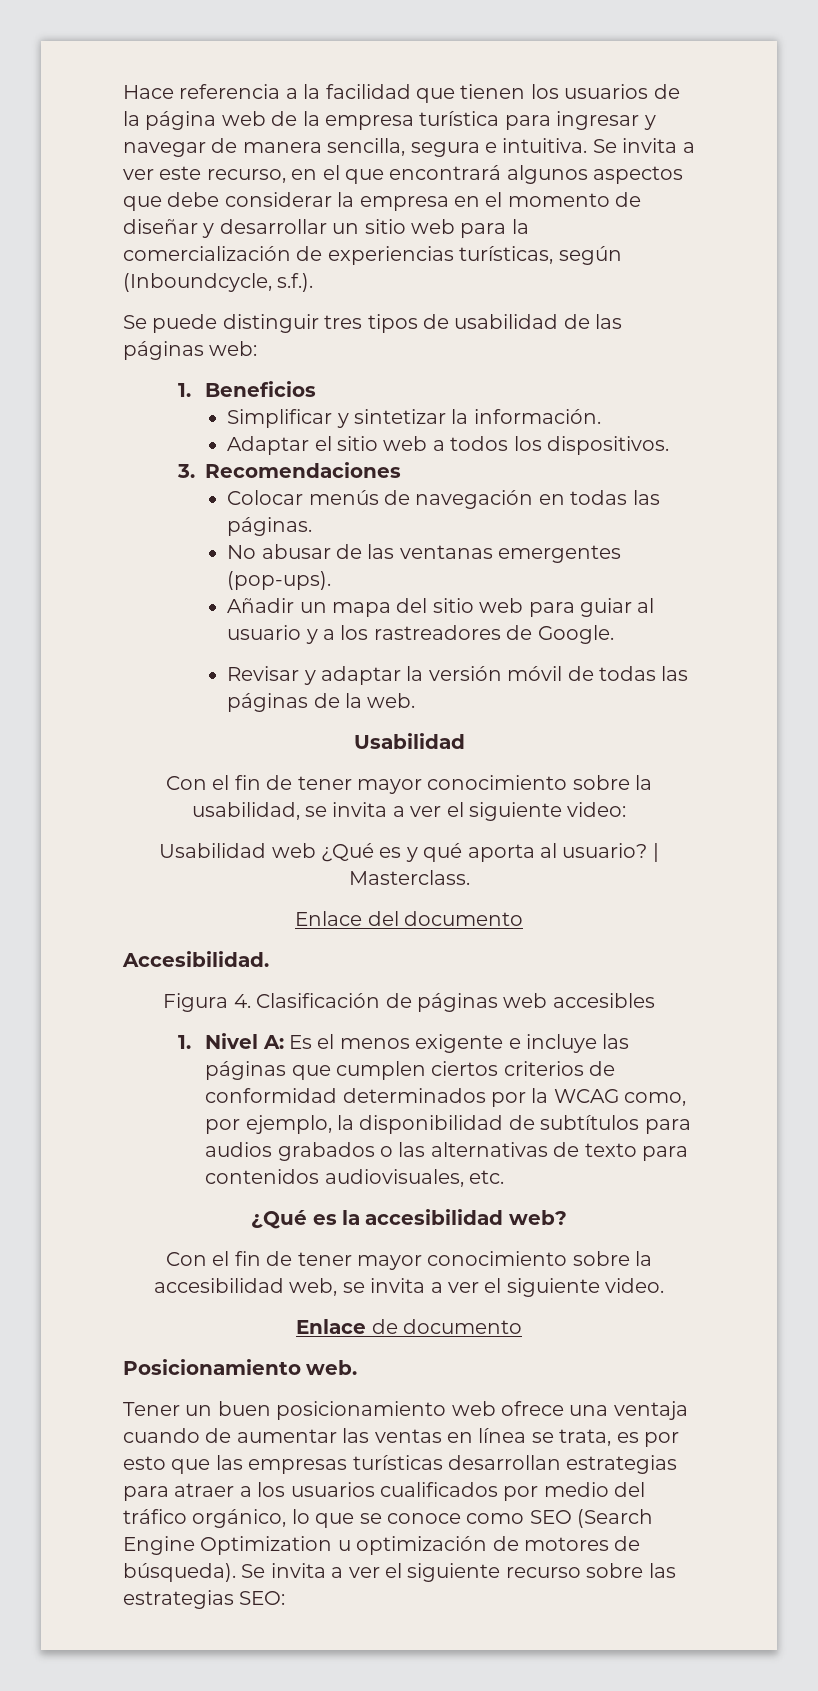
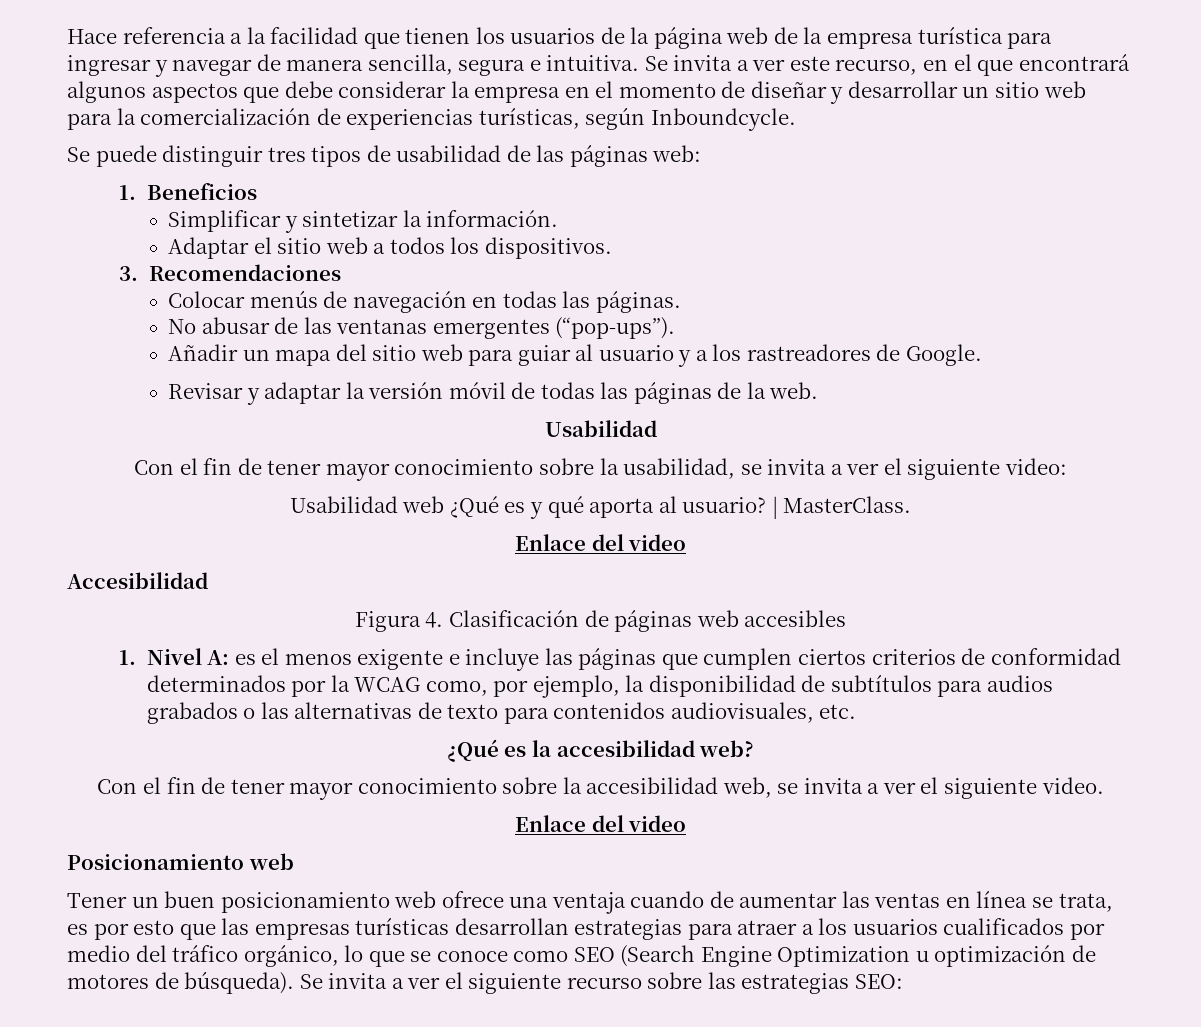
- Se invita a ver este recurso, en el que encontrará algunos aspectos que debe considerar la empresa en el momento de diseñar y desarrollar un sitio web para la comercialización de experiencias turísticas, según (Inboundcycle, s.f.).
+ Se invita a ver este recurso, en el que encontrará algunos aspectos que debe considerar la empresa en el momento de diseñar y desarrollar un sitio web para la comercialización de experiencias turísticas, según Inboundcycle.
- No abusar de las ventanas emergentes (pop-ups).
+ No abusar de las ventanas emergentes (“pop-ups”).
- | Masterclass.
- Enlace del documento
- Accesibilidad.
+ | MasterClass.
+ Enlace del video
+ Accesibilidad
- 1. Nivel A: Es el menos exigente e incluye las páginas que cumplen ciertos criterios de conformidad determinados por la WCAG como, por ejemplo, la disponibilidad de subtítulos para audios grabados o las alternativas de texto para contenidos audiovisuales, etc.
+ 1. Nivel A: es el menos exigente e incluye las páginas que cumplen ciertos criterios de conformidad determinados por la WCAG como, por ejemplo, la disponibilidad de subtítulos para audios grabados o las alternativas de texto para contenidos audiovisuales, etc.
  Con el fin de tener mayor conocimiento sobre la accesibilidad web, se invita a ver el siguiente video.
- Enlace de documento
+ Enlace del video
- Posicionamiento web.
+ Posicionamiento web

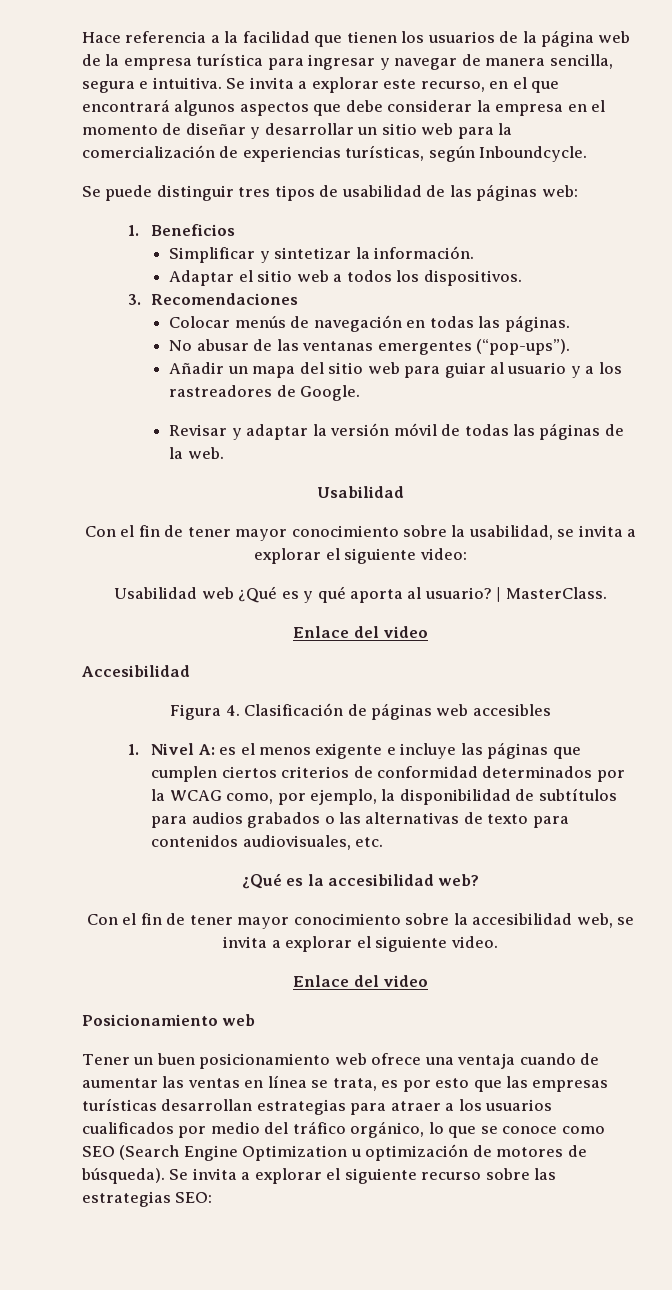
- Se invita a ver este recurso, en el que encontrará algunos aspectos que debe considerar la empresa en el momento de diseñar y desarrollar un sitio web para la comercialización de experiencias turísticas, según Inboundcycle.
+ Se invita a explorar este recurso, en el que encontrará algunos aspectos que debe considerar la empresa en el momento de diseñar y desarrollar un sitio web para la comercialización de experiencias turísticas, según Inboundcycle.
- Con el fin de tener mayor conocimiento sobre la usabilidad, se invita a ver el siguiente video:
+ Con el fin de tener mayor conocimiento sobre la usabilidad, se invita a explorar el siguiente video:
- Con el fin de tener mayor conocimiento sobre la accesibilidad web, se invita a ver el siguiente video.
+ Con el fin de tener mayor conocimiento sobre la accesibilidad web, se invita a explorar el siguiente video.
- Se invita a ver el siguiente recurso sobre las estrategias SEO:
+ Se invita a explorar el siguiente recurso sobre las estrategias SEO:

